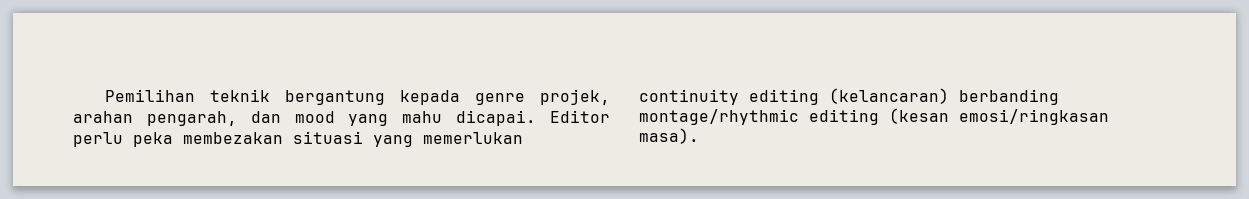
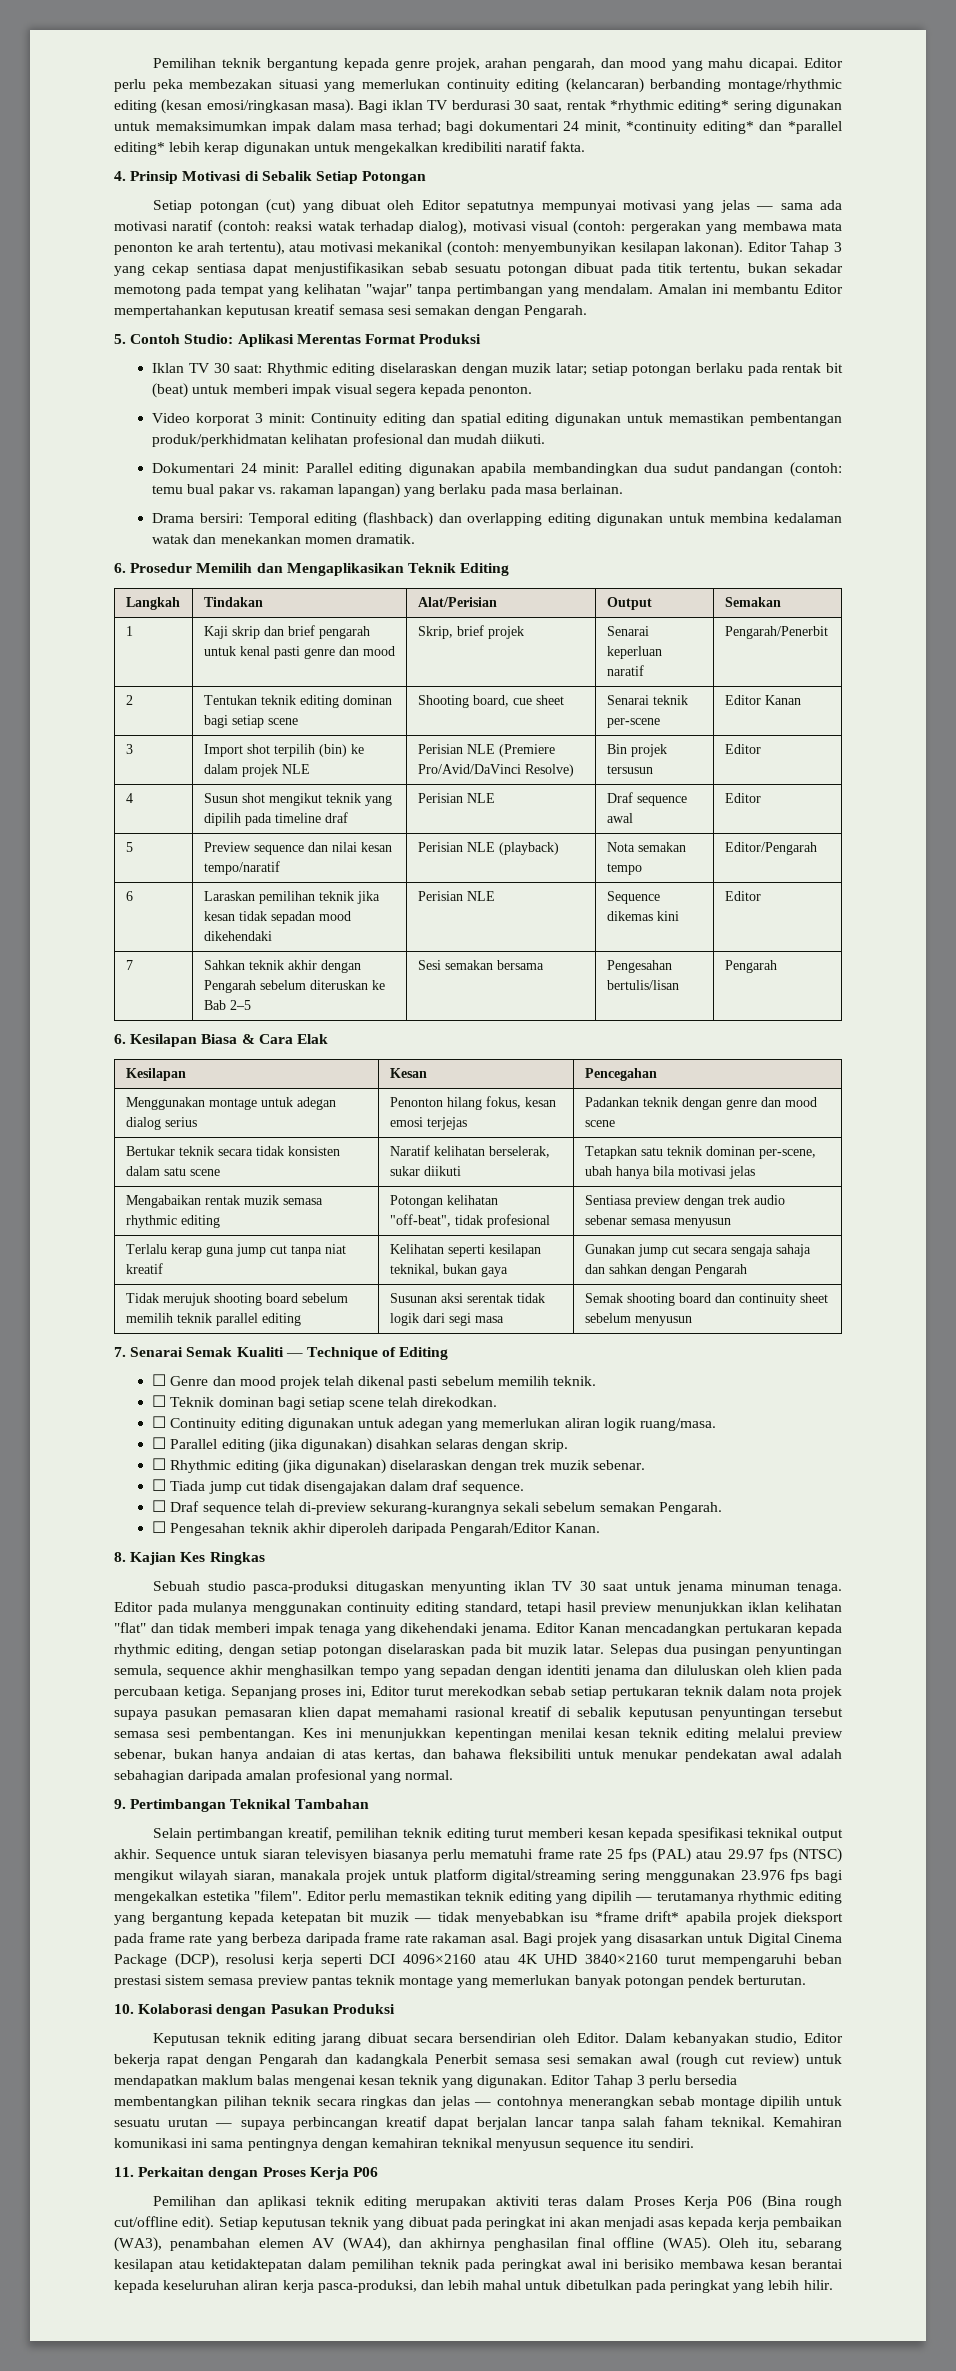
+ Bagi iklan TV berdurasi 30 saat, rentak *rhythmic editing* sering digunakan untuk memaksimumkan impak dalam masa terhad; bagi dokumentari 24 minit, *continuity editing* dan *parallel editing* lebih kerap digunakan untuk mengekalkan kredibiliti naratif fakta.
+ 4. Prinsip Motivasi di Sebalik Setiap Potongan
+ Setiap potongan (cut) yang dibuat oleh Editor sepatutnya mempunyai motivasi yang jelas — sama ada motivasi naratif (contoh: reaksi watak terhadap dialog), motivasi visual (contoh: pergerakan yang membawa mata penonton ke arah tertentu), atau motivasi mekanikal (contoh: menyembunyikan kesilapan lakonan). Editor Tahap 3 yang cekap sentiasa dapat menjustifikasikan sebab sesuatu potongan dibuat pada titik tertentu, bukan sekadar memotong pada tempat yang kelihatan "wajar" tanpa pertimbangan yang mendalam. Amalan ini membantu Editor mempertahankan keputusan kreatif semasa sesi semakan dengan Pengarah.
+ 5. Contoh Studio: Aplikasi Merentas Format Produksi
+ Iklan TV 30 saat: Rhythmic editing diselaraskan dengan muzik latar; setiap potongan berlaku pada rentak bit (beat) untuk memberi impak visual segera kepada penonton.
+ Video korporat 3 minit: Continuity editing dan spatial editing digunakan untuk memastikan pembentangan produk/perkhidmatan kelihatan profesional dan mudah diikuti.
+ Dokumentari 24 minit: Parallel editing digunakan apabila membandingkan dua sudut pandangan (contoh: temu bual pakar vs. rakaman lapangan) yang berlaku pada masa berlainan.
+ Drama bersiri: Temporal editing (flashback) dan overlapping editing digunakan untuk membina kedalaman watak dan menekankan momen dramatik.
+ 6. Prosedur Memilih dan Mengaplikasikan Teknik Editing
+ Langkah | Tindakan | Alat/Perisian | Output | Semakan
+ 1 | Kaji skrip dan brief pengarah untuk kenal pasti genre dan mood | Skrip, brief projek | Senarai keperluan naratif | Pengarah/Penerbit
+ 2 | Tentukan teknik editing dominan bagi setiap scene | Shooting board, cue sheet | Senarai teknik per-scene | Editor Kanan
+ 3 | Import shot terpilih (bin) ke dalam projek NLE | Perisian NLE (Premiere Pro/Avid/DaVinci Resolve) | Bin projek tersusun | Editor
+ 4 | Susun shot mengikut teknik yang dipilih pada timeline draf | Perisian NLE | Draf sequence awal | Editor
+ 5 | Preview sequence dan nilai kesan tempo/naratif | Perisian NLE (playback) | Nota semakan tempo | Editor/Pengarah
+ 6 | Laraskan pemilihan teknik jika kesan tidak sepadan mood dikehendaki | Perisian NLE | Sequence dikemas kini | Editor
+ 7 | Sahkan teknik akhir dengan Pengarah sebelum diteruskan ke Bab 2–5 | Sesi semakan bersama | Pengesahan bertulis/lisan | Pengarah
+ 6. Kesilapan Biasa & Cara Elak
+ Kesilapan | Kesan | Pencegahan
+ Menggunakan montage untuk adegan dialog serius | Penonton hilang fokus, kesan emosi terjejas | Padankan teknik dengan genre dan mood scene
+ Bertukar teknik secara tidak konsisten dalam satu scene | Naratif kelihatan berselerak, sukar diikuti | Tetapkan satu teknik dominan per-scene, ubah hanya bila motivasi jelas
+ Mengabaikan rentak muzik semasa rhythmic editing | Potongan kelihatan "off-beat", tidak profesional | Sentiasa preview dengan trek audio sebenar semasa menyusun
+ Terlalu kerap guna jump cut tanpa niat kreatif | Kelihatan seperti kesilapan teknikal, bukan gaya | Gunakan jump cut secara sengaja sahaja dan sahkan dengan Pengarah
+ Tidak merujuk shooting board sebelum memilih teknik parallel editing | Susunan aksi serentak tidak logik dari segi masa | Semak shooting board dan continuity sheet sebelum menyusun
+ 7. Senarai Semak Kualiti — Technique of Editing
+ ☐ Genre dan mood projek telah dikenal pasti sebelum memilih teknik.
+ ☐ Teknik dominan bagi setiap scene telah direkodkan.
+ ☐ Continuity editing digunakan untuk adegan yang memerlukan aliran logik ruang/masa.
+ ☐ Parallel editing (jika digunakan) disahkan selaras dengan skrip.
+ ☐ Rhythmic editing (jika digunakan) diselaraskan dengan trek muzik sebenar.
+ ☐ Tiada jump cut tidak disengajakan dalam draf sequence.
+ ☐ Draf sequence telah di-preview sekurang-kurangnya sekali sebelum semakan Pengarah.
+ ☐ Pengesahan teknik akhir diperoleh daripada Pengarah/Editor Kanan.
+ 8. Kajian Kes Ringkas
+ Sebuah studio pasca-produksi ditugaskan menyunting iklan TV 30 saat untuk jenama minuman tenaga. Editor pada mulanya menggunakan continuity editing standard, tetapi hasil preview menunjukkan iklan kelihatan "flat" dan tidak memberi impak tenaga yang dikehendaki jenama. Editor Kanan mencadangkan pertukaran kepada rhythmic editing, dengan setiap potongan diselaraskan pada bit muzik latar. Selepas dua pusingan penyuntingan semula, sequence akhir menghasilkan tempo yang sepadan dengan identiti jenama dan diluluskan oleh klien pada percubaan ketiga. Sepanjang proses ini, Editor turut merekodkan sebab setiap pertukaran teknik dalam nota projek supaya pasukan pemasaran klien dapat memahami rasional kreatif di sebalik keputusan penyuntingan tersebut semasa sesi pembentangan. Kes ini menunjukkan kepentingan menilai kesan teknik editing melalui preview sebenar, bukan hanya andaian di atas kertas, dan bahawa fleksibiliti untuk menukar pendekatan awal adalah sebahagian daripada amalan profesional yang normal.
+ 9. Pertimbangan Teknikal Tambahan
+ Selain pertimbangan kreatif, pemilihan teknik editing turut memberi kesan kepada spesifikasi teknikal output akhir. Sequence untuk siaran televisyen biasanya perlu mematuhi frame rate 25 fps (PAL) atau 29.97 fps (NTSC) mengikut wilayah siaran, manakala projek untuk platform digital/streaming sering menggunakan 23.976 fps bagi mengekalkan estetika "filem". Editor perlu memastikan teknik editing yang dipilih — terutamanya rhythmic editing yang bergantung kepada ketepatan bit muzik — tidak menyebabkan isu *frame drift* apabila projek dieksport pada frame rate yang berbeza daripada frame rate rakaman asal. Bagi projek yang disasarkan untuk Digital Cinema Package (DCP), resolusi kerja seperti DCI 4096×2160 atau 4K UHD 3840×2160 turut mempengaruhi beban prestasi sistem semasa preview pantas teknik montage yang memerlukan banyak potongan pendek berturutan.
+ 10. Kolaborasi dengan Pasukan Produksi
+ Keputusan teknik editing jarang dibuat secara bersendirian oleh Editor. Dalam kebanyakan studio, Editor bekerja rapat dengan Pengarah dan kadangkala Penerbit semasa sesi semakan awal (rough cut review) untuk mendapatkan maklum balas mengenai kesan teknik yang digunakan. Editor Tahap 3 perlu bersedia membentangkan pilihan teknik secara ringkas dan jelas — contohnya menerangkan sebab montage dipilih untuk sesuatu urutan — supaya perbincangan kreatif dapat berjalan lancar tanpa salah faham teknikal. Kemahiran komunikasi ini sama pentingnya dengan kemahiran teknikal menyusun sequence itu sendiri.
+ 11. Perkaitan dengan Proses Kerja P06
+ Pemilihan dan aplikasi teknik editing merupakan aktiviti teras dalam Proses Kerja P06 (Bina rough cut/offline edit). Setiap keputusan teknik yang dibuat pada peringkat ini akan menjadi asas kepada kerja pembaikan (WA3), penambahan elemen AV (WA4), dan akhirnya penghasilan final offline (WA5). Oleh itu, sebarang kesilapan atau ketidaktepatan dalam pemilihan teknik pada peringkat awal ini berisiko membawa kesan berantai kepada keseluruhan aliran kerja pasca-produksi, dan lebih mahal untuk dibetulkan pada peringkat yang lebih hilir.

